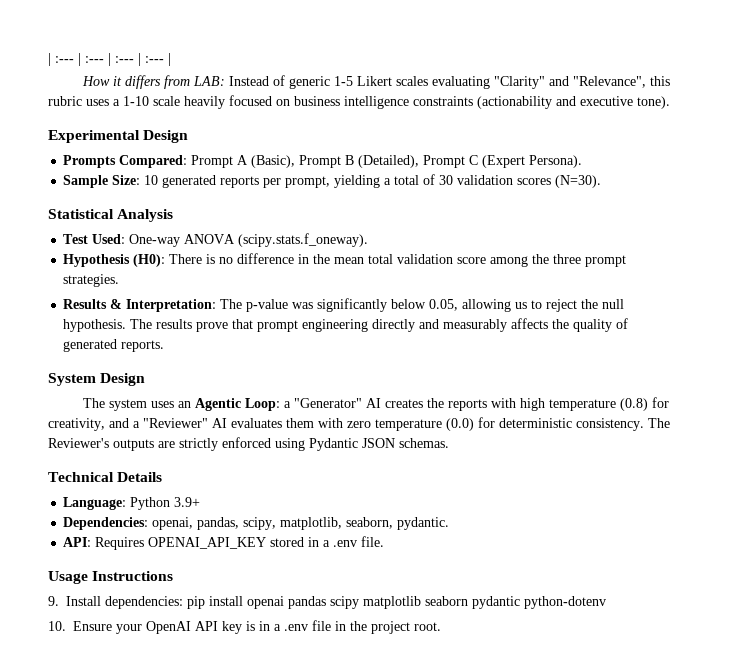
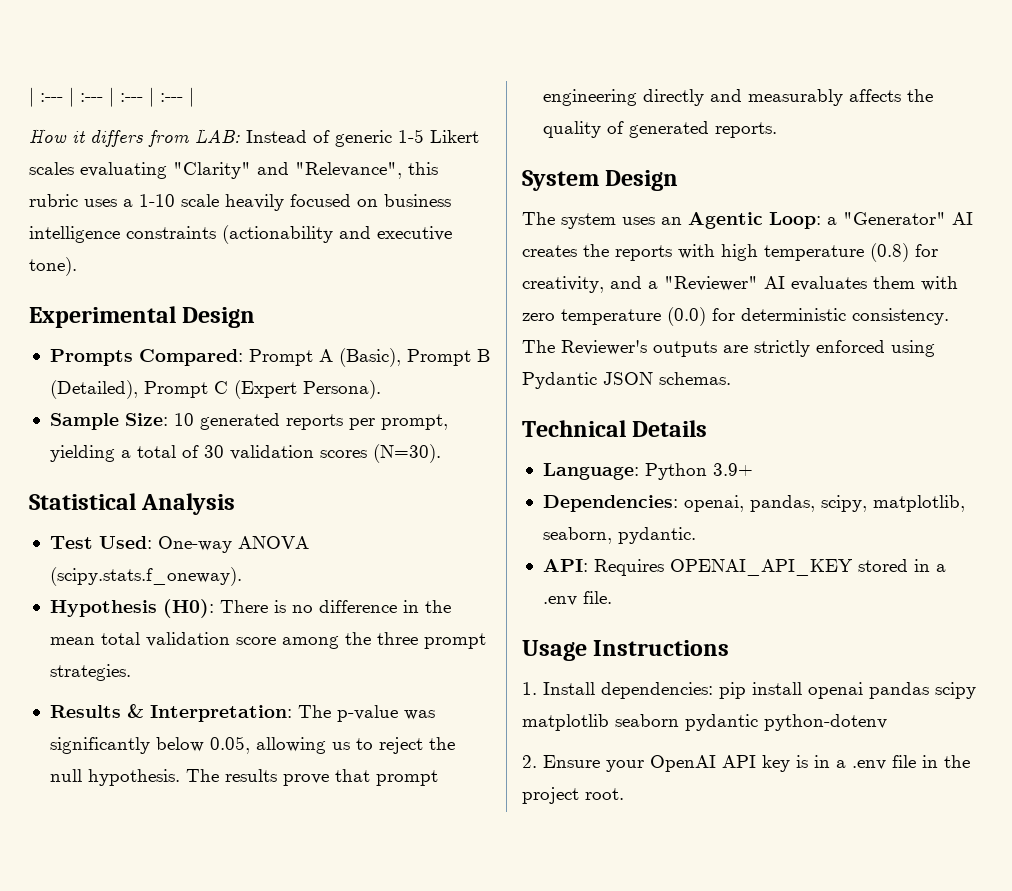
- 9. Install dependencies: pip install openai pandas scipy matplotlib seaborn pydantic python-dotenv
+ 1. Install dependencies: pip install openai pandas scipy matplotlib seaborn pydantic python-dotenv
- 10. Ensure your OpenAI API key is in a .env file in the project root.
+ 2. Ensure your OpenAI API key is in a .env file in the project root.

